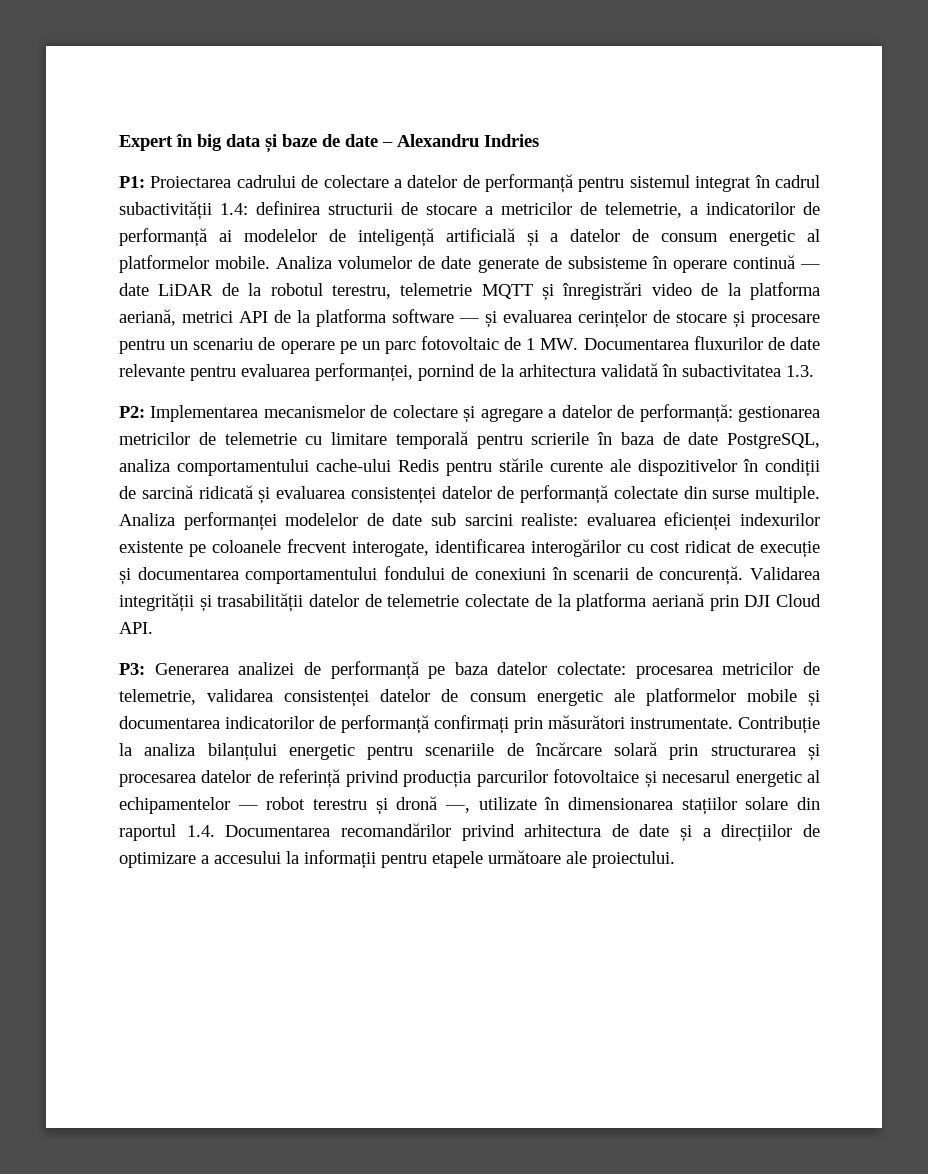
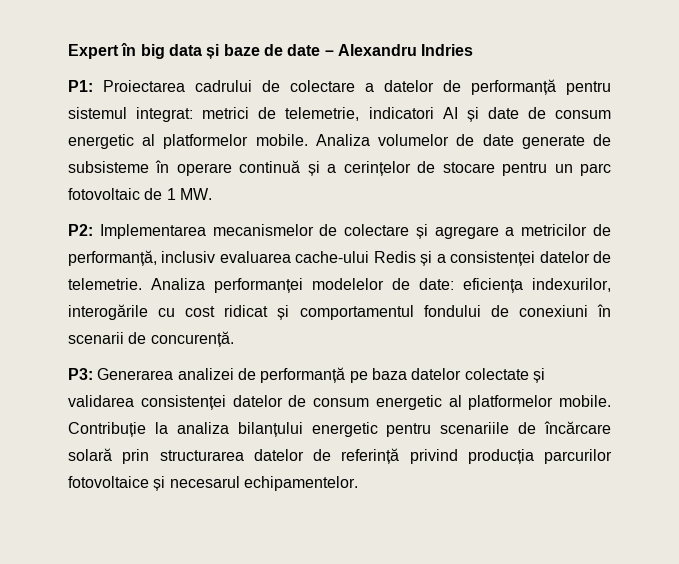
- P1: Proiectarea cadrului de colectare a datelor de performanță pentru sistemul integrat în cadrul subactivității 1.4: definirea structurii de stocare a metricilor de telemetrie, a indicatorilor de performanță ai modelelor de inteligență artificială și a datelor de consum energetic al platformelor mobile.
+ P1: Proiectarea cadrului de colectare a datelor de performanță pentru sistemul integrat: metrici de telemetrie, indicatori AI și date de consum energetic al platformelor mobile.
- Analiza volumelor de date generate de subsisteme în operare continuă — date LiDAR de la robotul terestru, telemetrie MQTT și înregistrări video de la platforma aeriană, metrici API de la platforma software — și evaluarea cerințelor de stocare și procesare pentru un scenariu de operare pe un parc fotovoltaic de 1 MW. Documentarea fluxurilor de date relevante pentru evaluarea performanței, pornind de la arhitectura validată în subactivitatea 1.3.
+ Analiza volumelor de date generate de subsisteme în operare continuă și a cerințelor de stocare pentru un parc fotovoltaic de 1 MW.
- P2: Implementarea mecanismelor de colectare și agregare a datelor de performanță: gestionarea metricilor de telemetrie cu limitare temporală pentru scrierile în baza de date PostgreSQL, analiza comportamentului cache-ului Redis pentru stările curente ale dispozitivelor în condiții de sarcină ridicată și evaluarea consistenței datelor de performanță colectate din surse multiple. Analiza performanței modelelor de date sub sarcini realiste: evaluarea eficienței indexurilor existente pe coloanele frecvent interogate, identificarea interogărilor cu cost ridicat de execuție și documentarea comportamentului fondului de conexiuni în scenarii de concurență. Validarea integrității și trasabilității datelor de telemetrie colectate de la platforma aeriană prin DJI Cloud API.
+ P2: Implementarea mecanismelor de colectare și agregare a metricilor de performanță, inclusiv evaluarea cache-ului Redis și a consistenței datelor de telemetrie. Analiza performanței modelelor de date: eficiența indexurilor, interogările cu cost ridicat și comportamentul fondului de conexiuni în scenarii de concurență.
- P3: Generarea analizei de performanță pe baza datelor colectate: procesarea metricilor de telemetrie, validarea consistenței datelor de consum energetic ale platformelor mobile și documentarea indicatorilor de performanță confirmați prin măsurători instrumentate.
+ P3: Generarea analizei de performanță pe baza datelor colectate și validarea consistenței datelor de consum energetic al platformelor mobile.
- Contribuție la analiza bilanțului energetic pentru scenariile de încărcare solară prin structurarea și procesarea datelor de referință privind producția parcurilor fotovoltaice și necesarul energetic al echipamentelor — robot terestru și dronă —, utilizate în dimensionarea stațiilor solare din raportul 1.4. Documentarea recomandărilor privind arhitectura de date și a direcțiilor de optimizare a accesului la informații pentru etapele următoare ale proiectului.
+ Contribuție la analiza bilanțului energetic pentru scenariile de încărcare solară prin structurarea datelor de referință privind producția parcurilor fotovoltaice și necesarul echipamentelor.

